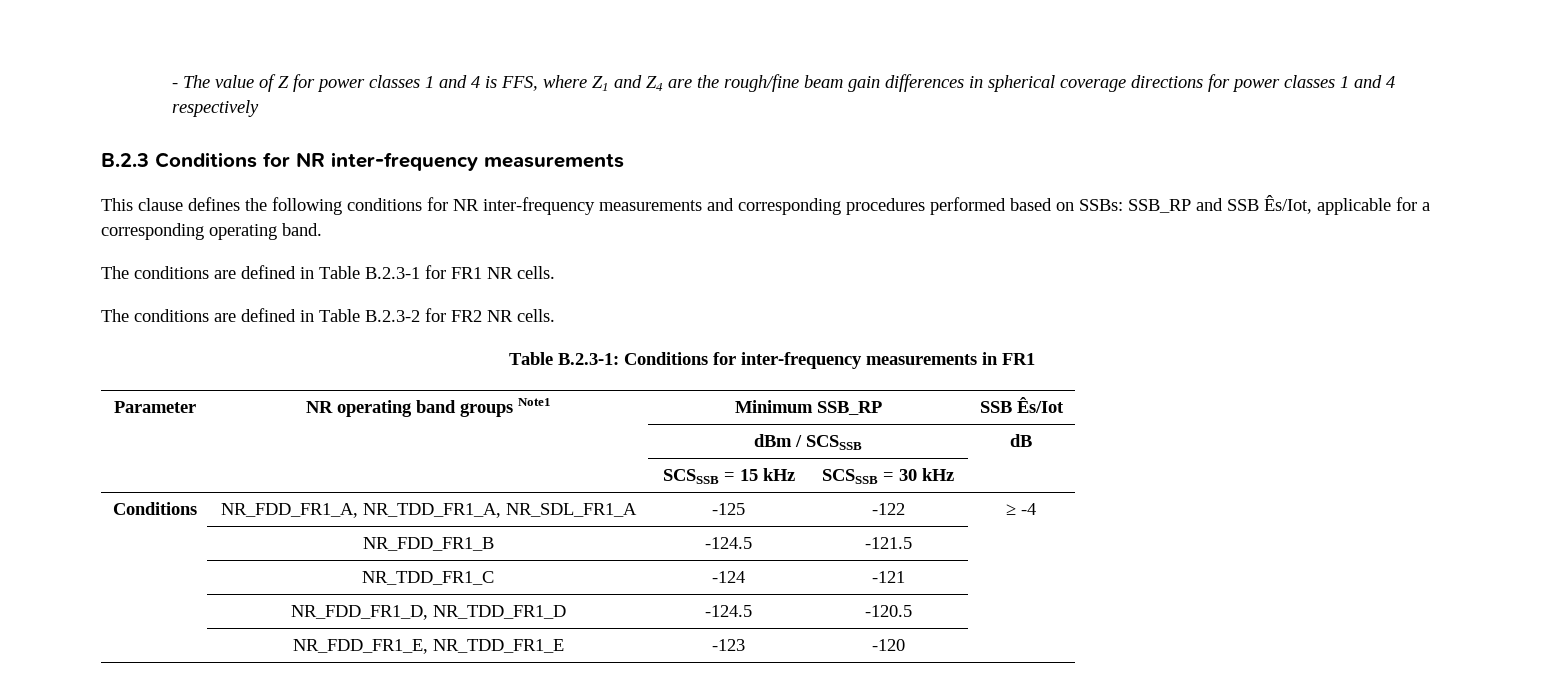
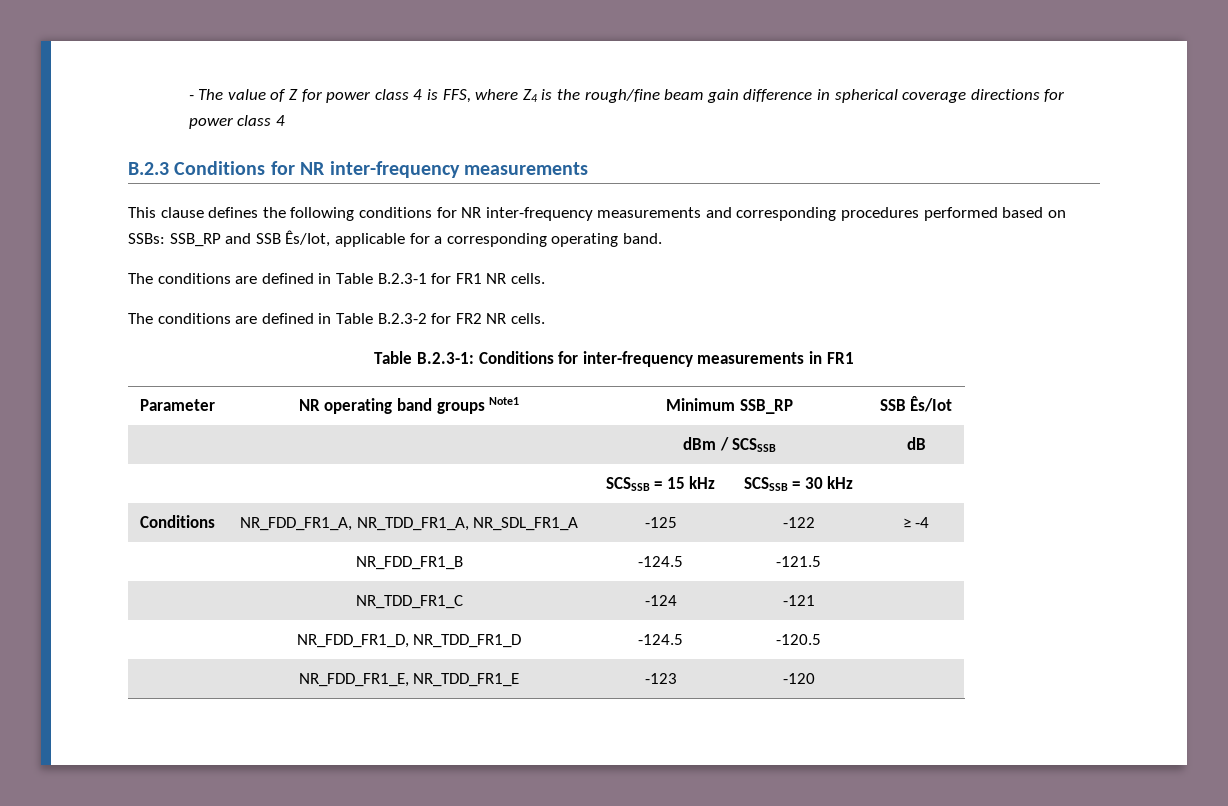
- - The value of Z for power classes 1 and 4 is FFS, where Z1 and Z4 are the rough/fine beam gain differences in spherical coverage directions for power classes 1 and 4 respectively
+ - The value of Z for power class 4 is FFS, where Z4 is the rough/fine beam gain difference in spherical coverage directions for power class 4

